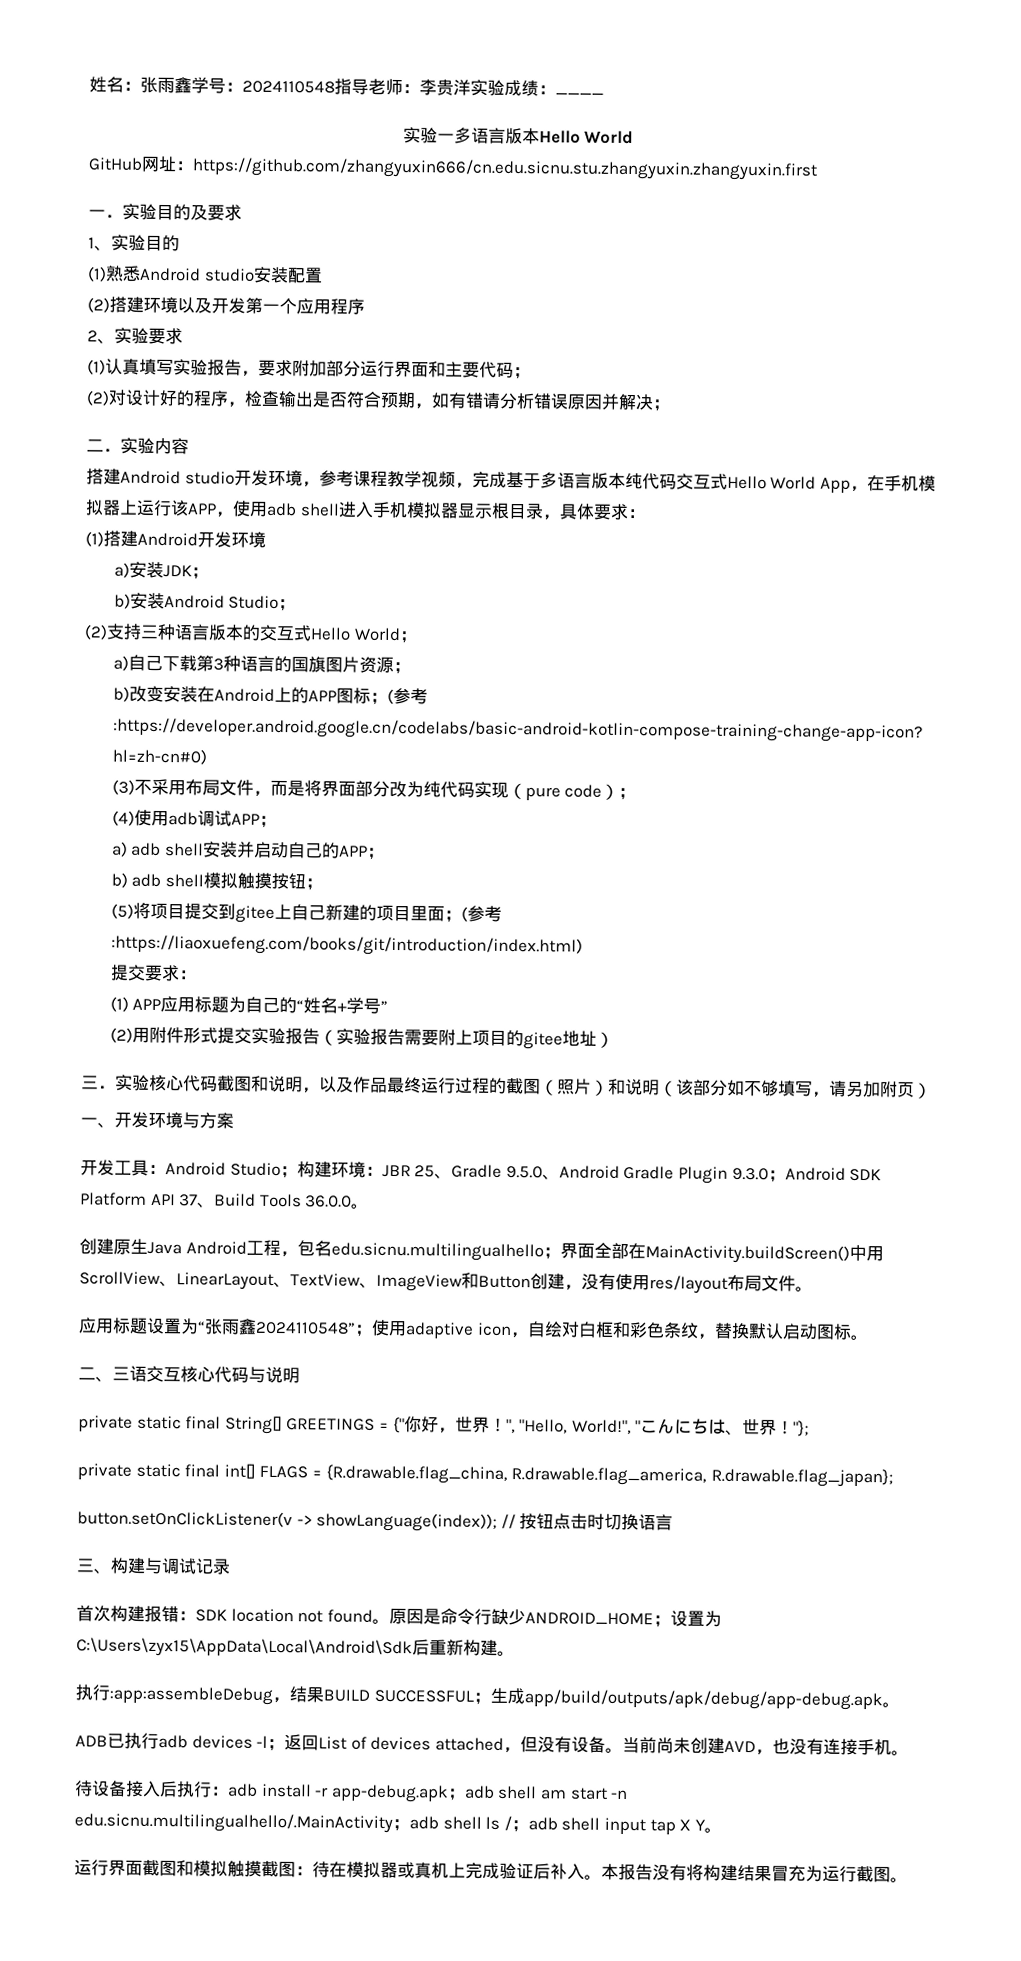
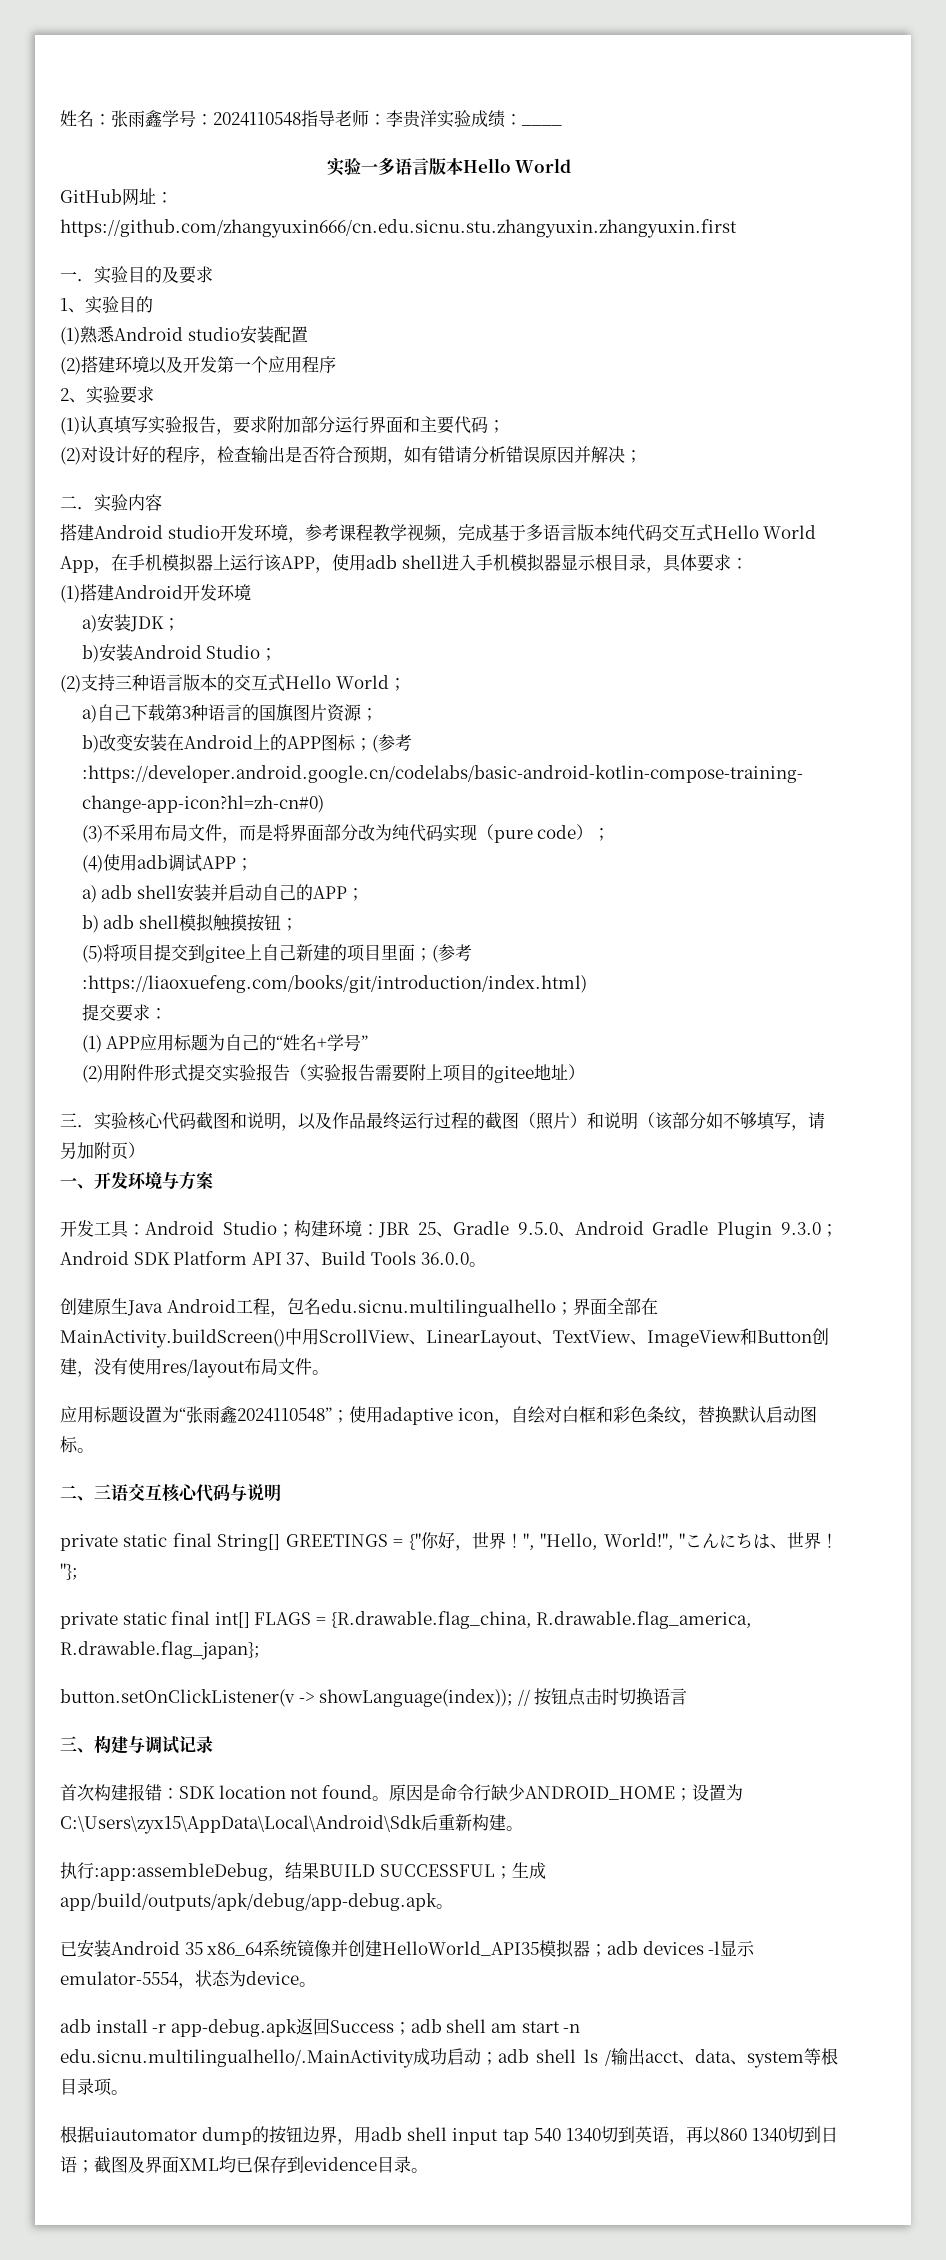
- ADB已执行adb devices -l；返回List of devices attached，但没有设备。当前尚未创建AVD，也没有连接手机。
- 待设备接入后执行：adb install -r app-debug.apk；adb shell am start -n edu.sicnu.multilingualhello/.MainActivity；adb shell ls /；adb shell input tap X Y。
- 运行界面截图和模拟触摸截图：待在模拟器或真机上完成验证后补入。本报告没有将构建结果冒充为运行截图。
+ 已安装Android 35 x86_64系统镜像并创建HelloWorld_API35模拟器；adb devices -l显示emulator-5554，状态为device。
+ adb install -r app-debug.apk返回Success；adb shell am start -n edu.sicnu.multilingualhello/.MainActivity成功启动；adb shell ls /输出acct、data、system等根目录项。
+ 根据uiautomator dump的按钮边界，用adb shell input tap 540 1340切到英语，再以860 1340切到日语；截图及界面XML均已保存到evidence目录。

